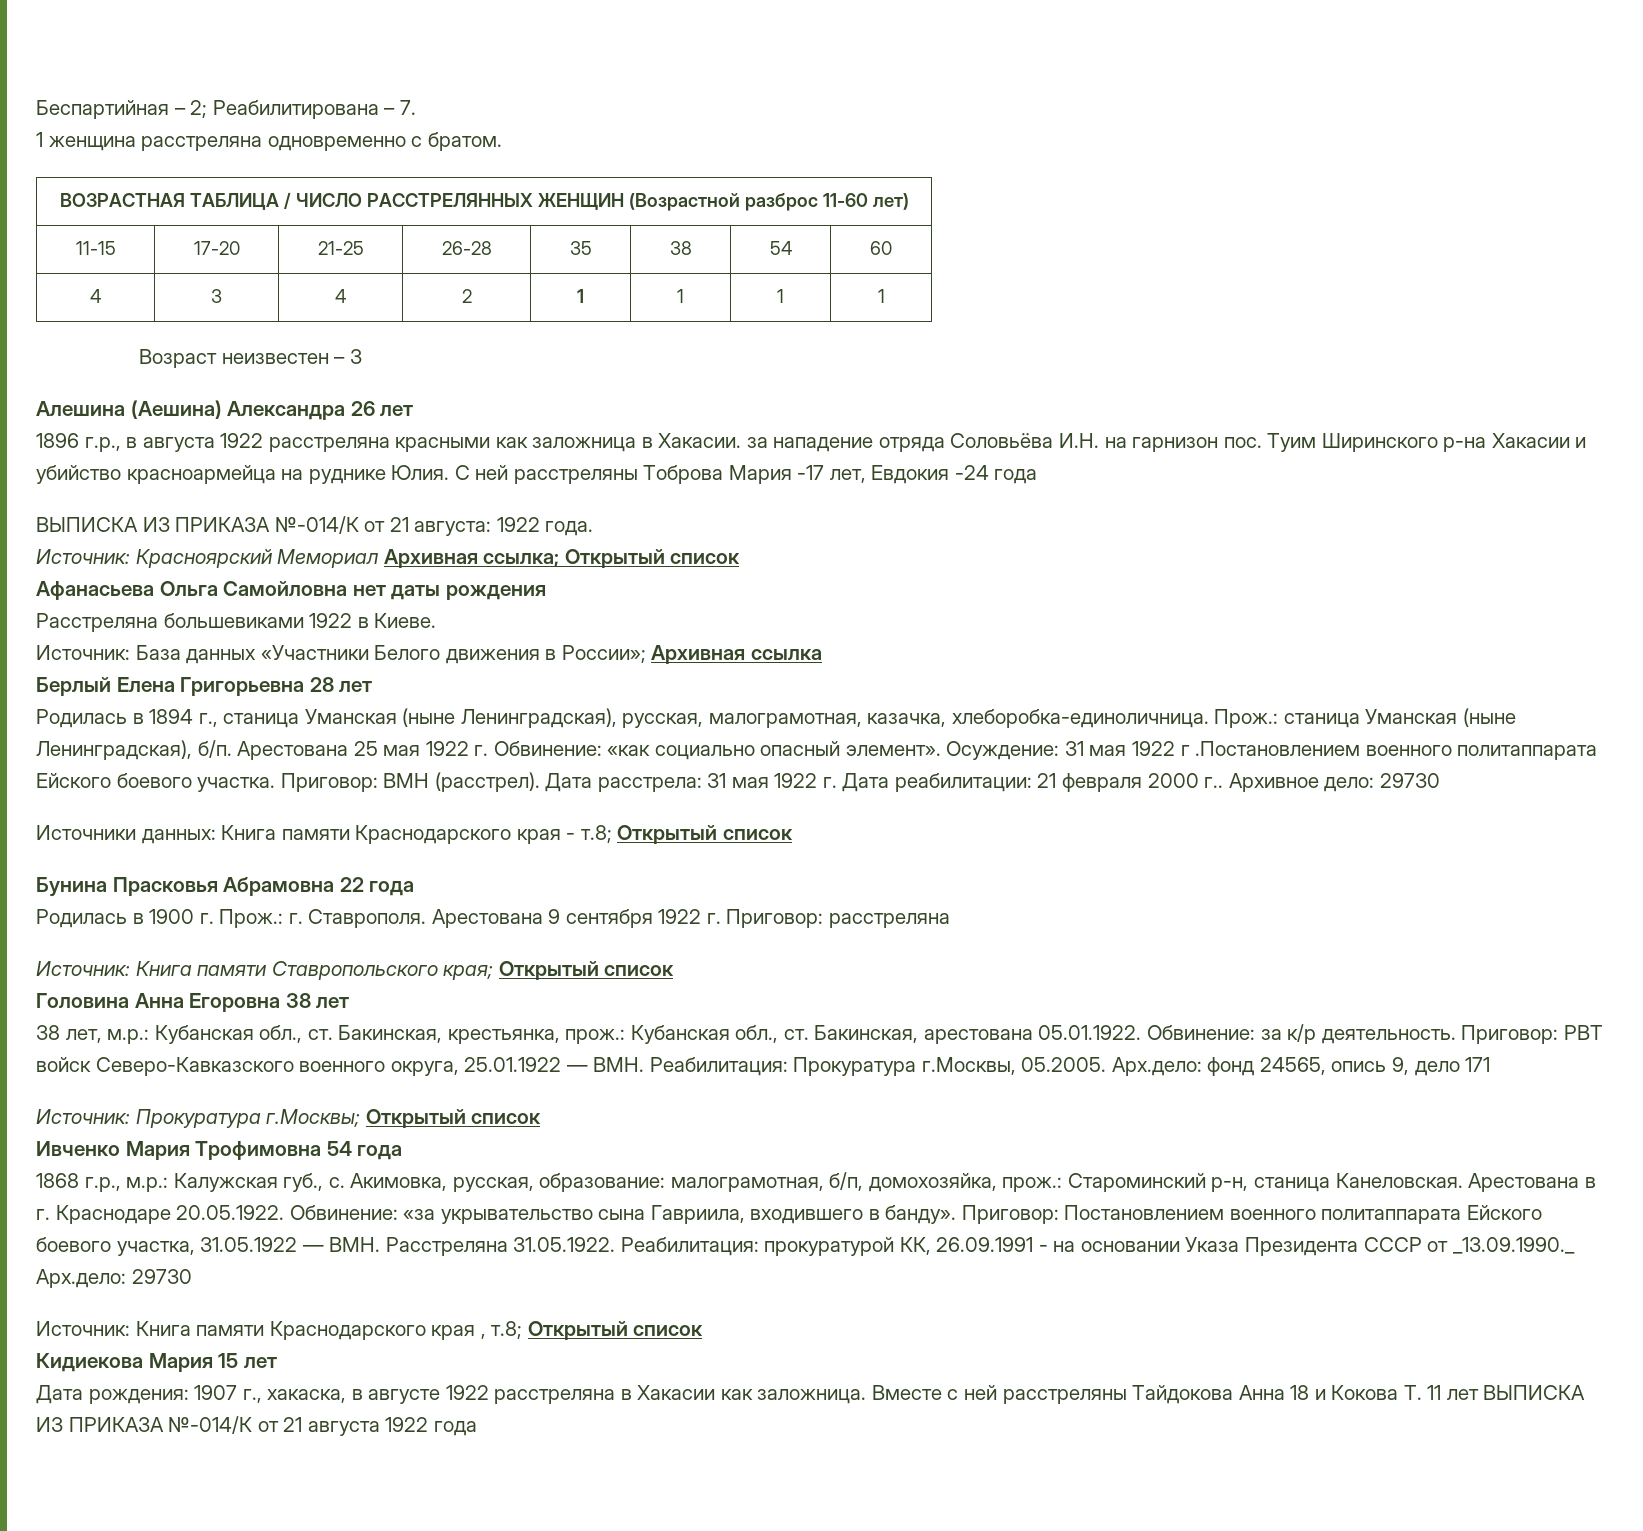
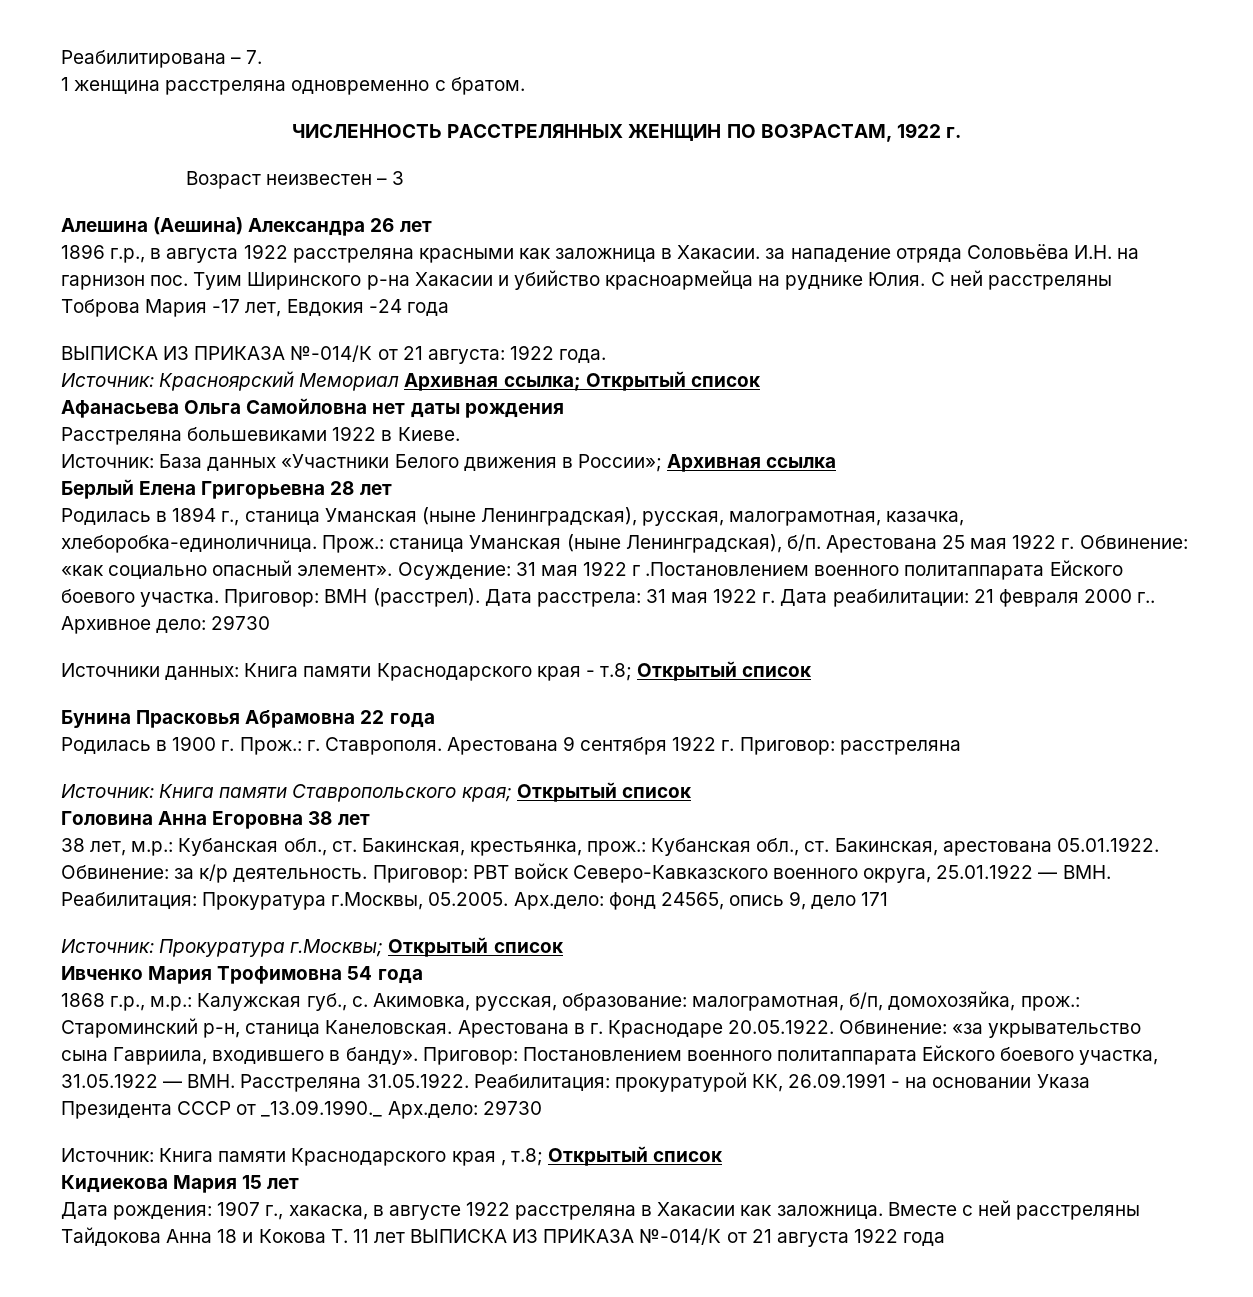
- Беспартийная – 2; Реабилитирована – 7.
+ Реабилитирована – 7.
- ВОЗРАСТНАЯ ТАБЛИЦА / ЧИСЛО РАССТРЕЛЯННЫХ ЖЕНЩИН (Возрастной разброс 11-60 лет)
- 11-15 | 17-20 | 21-25 | 26-28 | 35 | 38 | 54 | 60
- 4 | 3 | 4 | 2 | 1 | 1 | 1 | 1
+ ЧИСЛЕННОСТЬ РАССТРЕЛЯННЫХ ЖЕНЩИН ПО ВОЗРАСТАМ, 1922 г.

